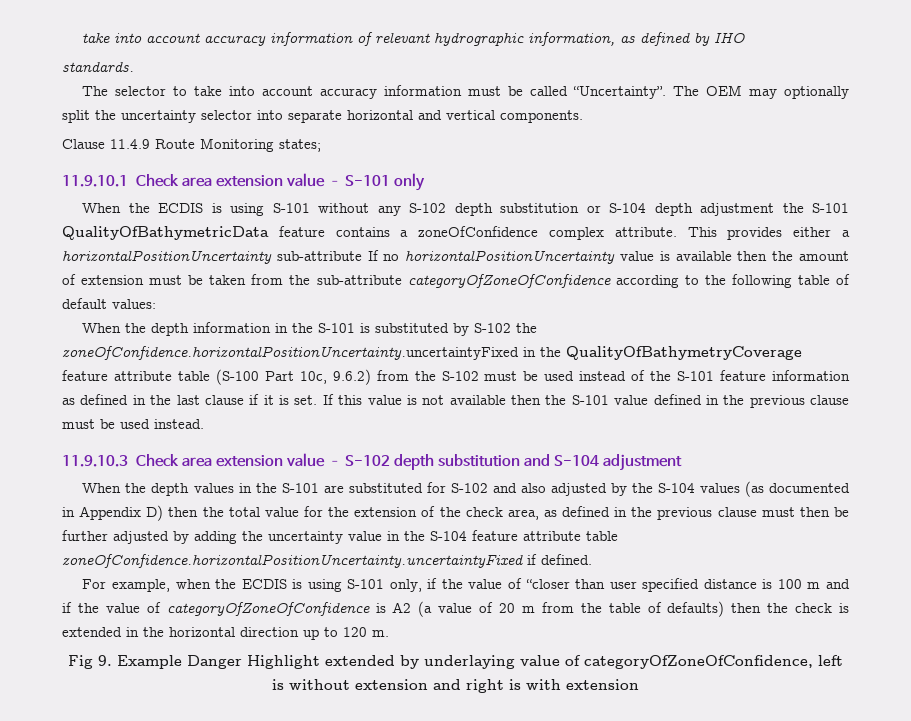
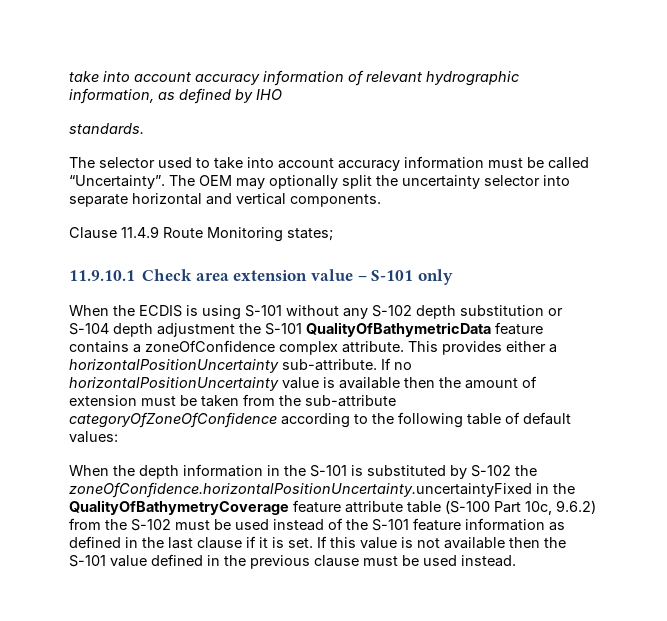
- The selector to take into account accuracy information must be called “Uncertainty”.
+ The selector used to take into account accuracy information must be called “Uncertainty”.
- This provides either a horizontalPositionUncertainty sub-attribute If no horizontalPositionUncertainty value is available then the amount of extension must be taken from the sub-attribute categoryOfZoneOfConfidence according to the following table of default values:
+ This provides either a horizontalPositionUncertainty sub-attribute. If no horizontalPositionUncertainty value is available then the amount of extension must be taken from the sub-attribute categoryOfZoneOfConfidence according to the following table of default values:
- 11.9.10.3 Check area extension value – S-102 depth substitution and S-104 adjustment
- When the depth values in the S-101 are substituted for S-102 and also adjusted by the S-104 values (as documented in Appendix D) then the total value for the extension of the check area, as defined in the previous clause must then be further adjusted by adding the uncertainty value in the S-104 feature attribute table zoneOfConfidence.horizontalPositionUncertainty.uncertaintyFixed if defined.
- For example, when the ECDIS is using S-101 only, if the value of “closer than user specified distance is 100 m and if the value of categoryOfZoneOfConfidence is A2 (a value of 20 m from the table of defaults) then the check is extended in the horizontal direction up to 120 m.
- Fig 9. Example Danger Highlight extended by underlaying value of categoryOfZoneOfConfidence, left is without extension and right is with extension

